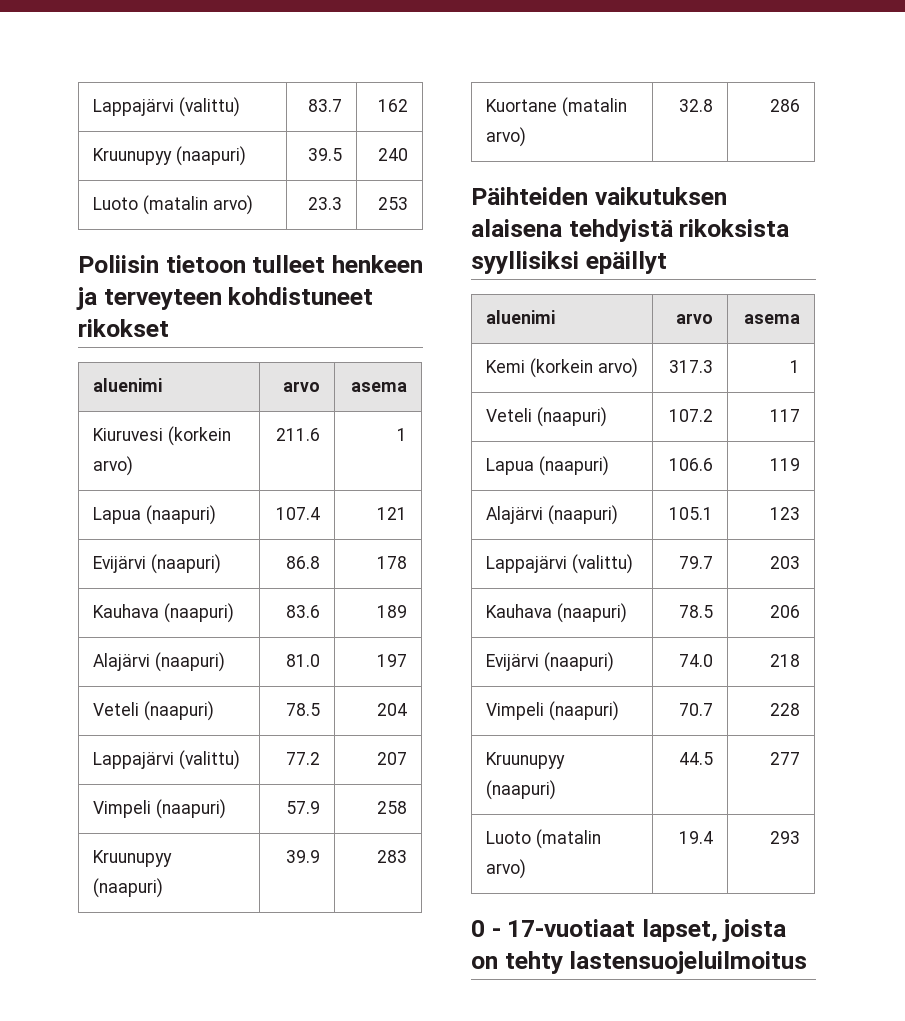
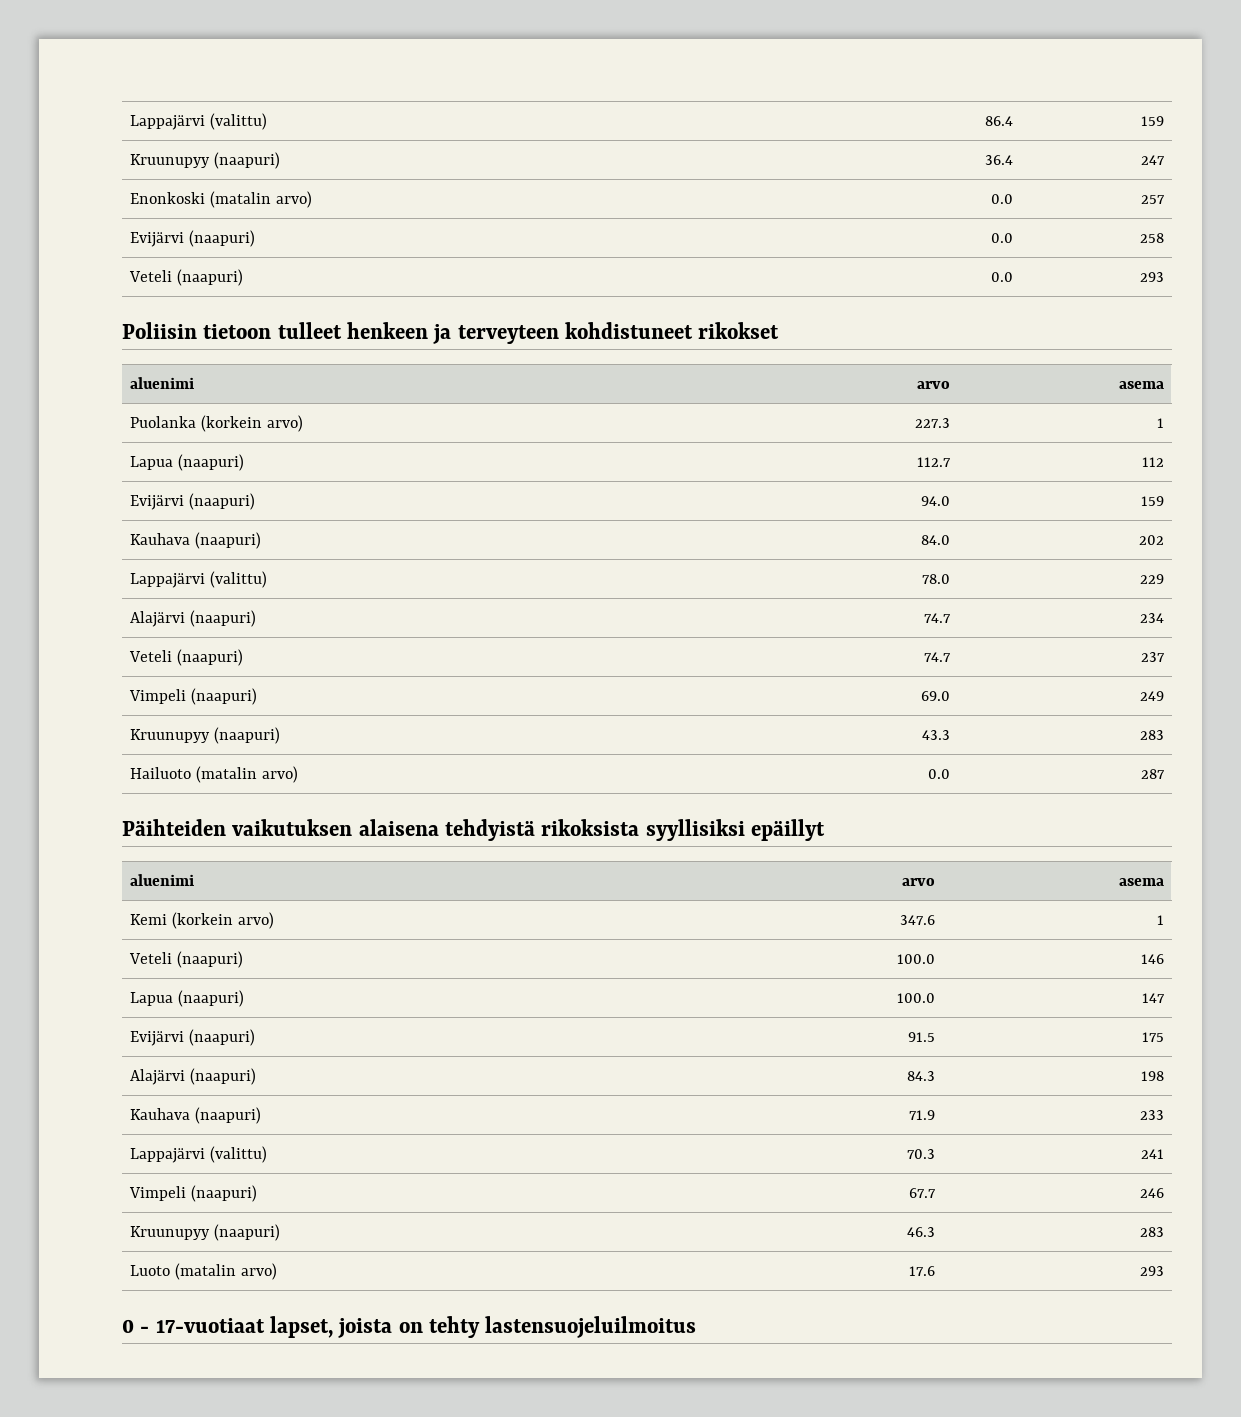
- Lappajärvi (valittu) | 83.7 | 162
- Kruunupyy (naapuri) | 39.5 | 240
- Luoto (matalin arvo) | 23.3 | 253
+ Lappajärvi (valittu) | 86.4 | 159
+ Kruunupyy (naapuri) | 36.4 | 247
+ Enonkoski (matalin arvo) | 0.0 | 257
+ Evijärvi (naapuri) | 0.0 | 258
+ Veteli (naapuri) | 0.0 | 293
- Kiuruvesi (korkein arvo) | 211.6 | 1
+ Puolanka (korkein arvo) | 227.3 | 1
- Lapua (naapuri) | 107.4 | 121
- Evijärvi (naapuri) | 86.8 | 178
- Kauhava (naapuri) | 83.6 | 189
- Alajärvi (naapuri) | 81.0 | 197
- Veteli (naapuri) | 78.5 | 204
- Lappajärvi (valittu) | 77.2 | 207
- Vimpeli (naapuri) | 57.9 | 258
- Kruunupyy (naapuri) | 39.9 | 283
- Kuortane (matalin arvo) | 32.8 | 286
+ Lapua (naapuri) | 112.7 | 112
+ Evijärvi (naapuri) | 94.0 | 159
+ Kauhava (naapuri) | 84.0 | 202
+ Lappajärvi (valittu) | 78.0 | 229
+ Alajärvi (naapuri) | 74.7 | 234
+ Veteli (naapuri) | 74.7 | 237
+ Vimpeli (naapuri) | 69.0 | 249
+ Kruunupyy (naapuri) | 43.3 | 283
+ Hailuoto (matalin arvo) | 0.0 | 287
- Kemi (korkein arvo) | 317.3 | 1
+ Kemi (korkein arvo) | 347.6 | 1
- Veteli (naapuri) | 107.2 | 117
- Lapua (naapuri) | 106.6 | 119
- Alajärvi (naapuri) | 105.1 | 123
- Lappajärvi (valittu) | 79.7 | 203
- Kauhava (naapuri) | 78.5 | 206
- Evijärvi (naapuri) | 74.0 | 218
- Vimpeli (naapuri) | 70.7 | 228
- Kruunupyy (naapuri) | 44.5 | 277
- Luoto (matalin arvo) | 19.4 | 293
+ Veteli (naapuri) | 100.0 | 146
+ Lapua (naapuri) | 100.0 | 147
+ Evijärvi (naapuri) | 91.5 | 175
+ Alajärvi (naapuri) | 84.3 | 198
+ Kauhava (naapuri) | 71.9 | 233
+ Lappajärvi (valittu) | 70.3 | 241
+ Vimpeli (naapuri) | 67.7 | 246
+ Kruunupyy (naapuri) | 46.3 | 283
+ Luoto (matalin arvo) | 17.6 | 293

